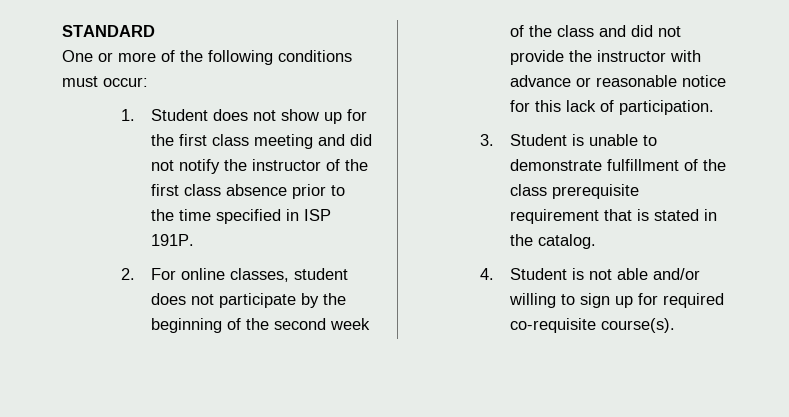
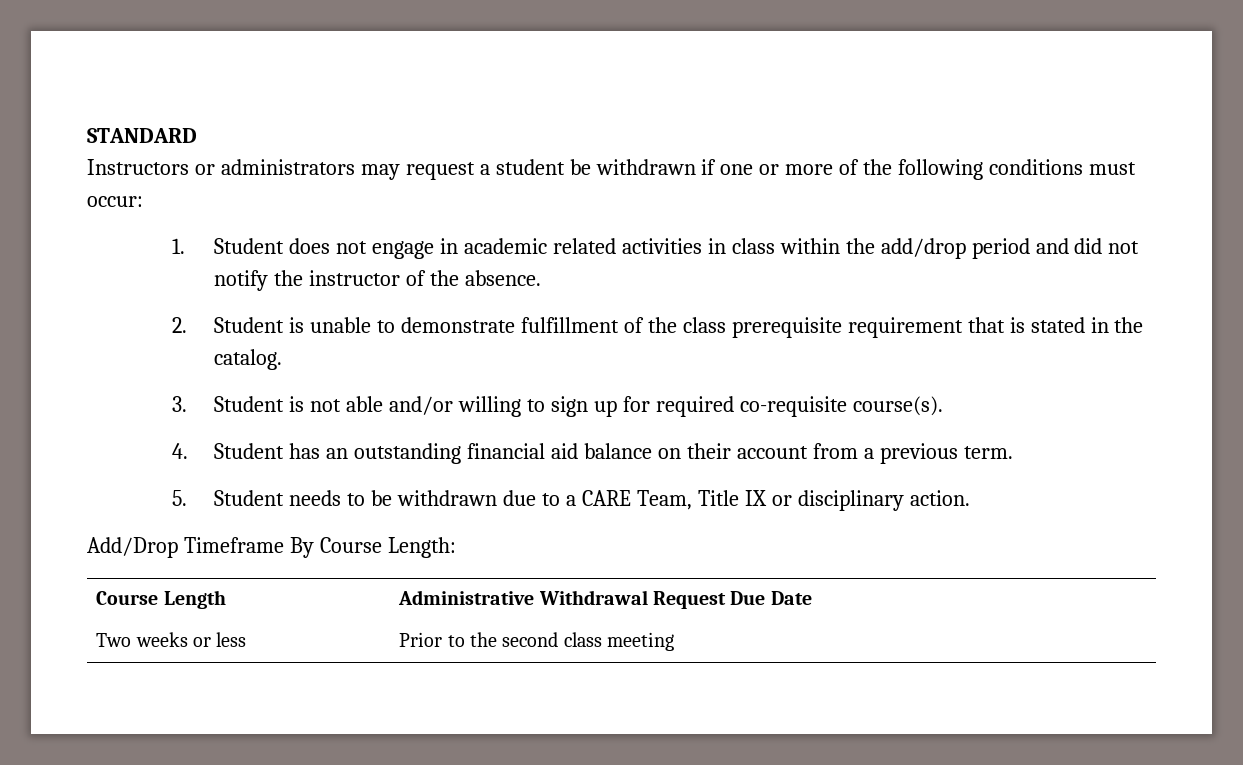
- One or more of the following conditions must occur:
+ Instructors or administrators may request a student be withdrawn if one or more of the following conditions must occur:
- 1. Student does not show up for the first class meeting and did not notify the instructor of the first class absence prior to the time specified in ISP 191P.
- 2. For online classes, student does not participate by the beginning of the second week of the class and did not provide the instructor with advance or reasonable notice for this lack of participation.
- 3. Student is unable to demonstrate fulfillment of the class prerequisite requirement that is stated in the catalog.
+ 1. Student does not engage in academic related activities in class within the add/drop period and did not notify the instructor of the absence.
+ 2. Student is unable to demonstrate fulfillment of the class prerequisite requirement that is stated in the catalog.
- 4. Student is not able and/or willing to sign up for required co-requisite course(s).
+ 3. Student is not able and/or willing to sign up for required co-requisite course(s).
+ 4. Student has an outstanding financial aid balance on their account from a previous term.
+ 5. Student needs to be withdrawn due to a CARE Team, Title IX or disciplinary action.
+ Add/Drop Timeframe By Course Length:
+ Course Length | Administrative Withdrawal Request Due Date
+ Two weeks or less | Prior to the second class meeting

